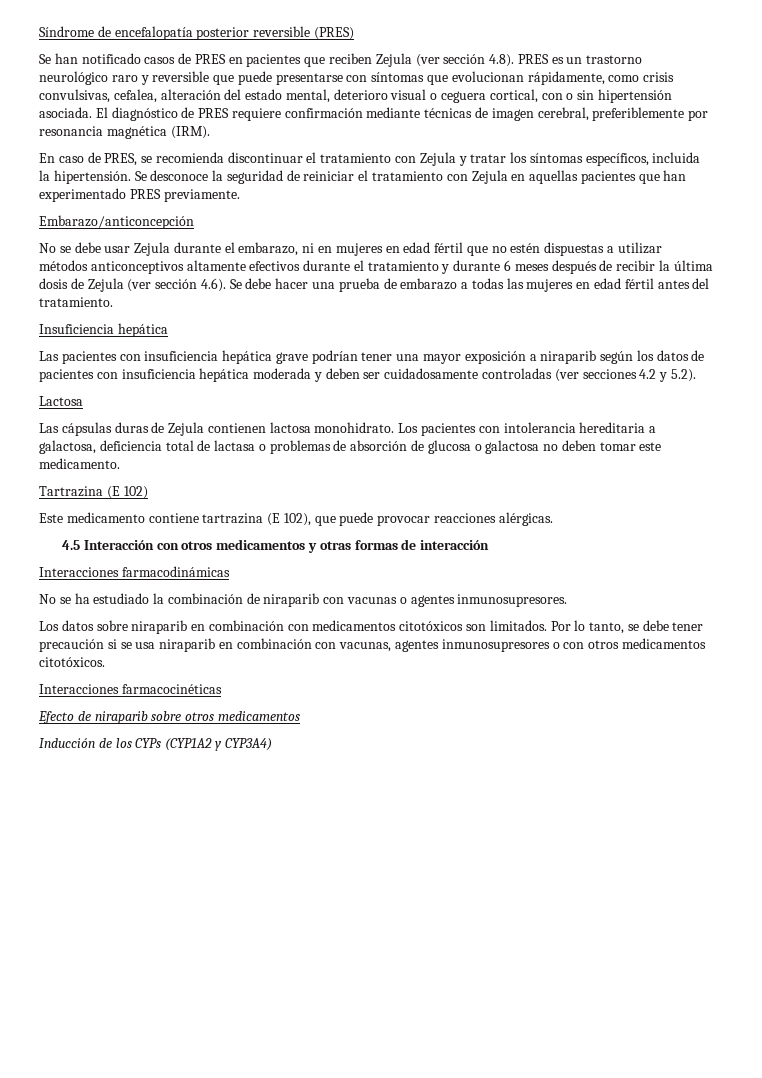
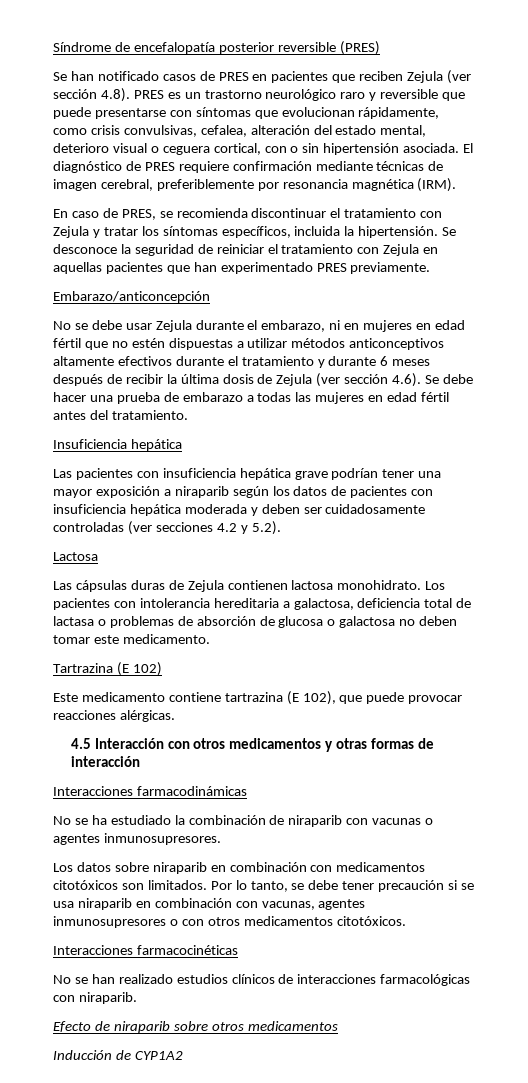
+ No se han realizado estudios clínicos de interacciones farmacológicas con niraparib.
- Inducción de los CYPs (CYP1A2 y CYP3A4)
+ Inducción de CYP1A2

